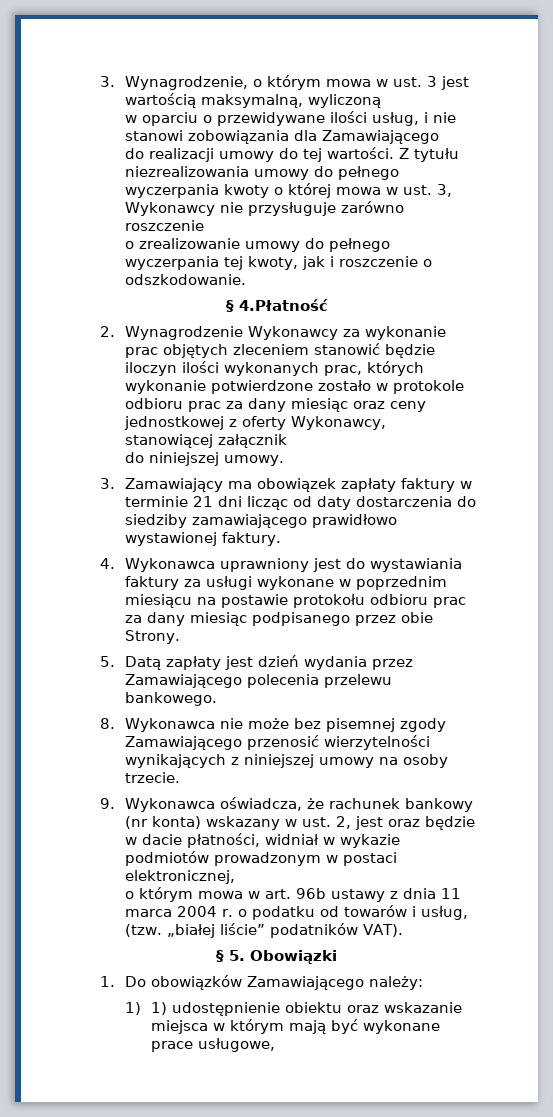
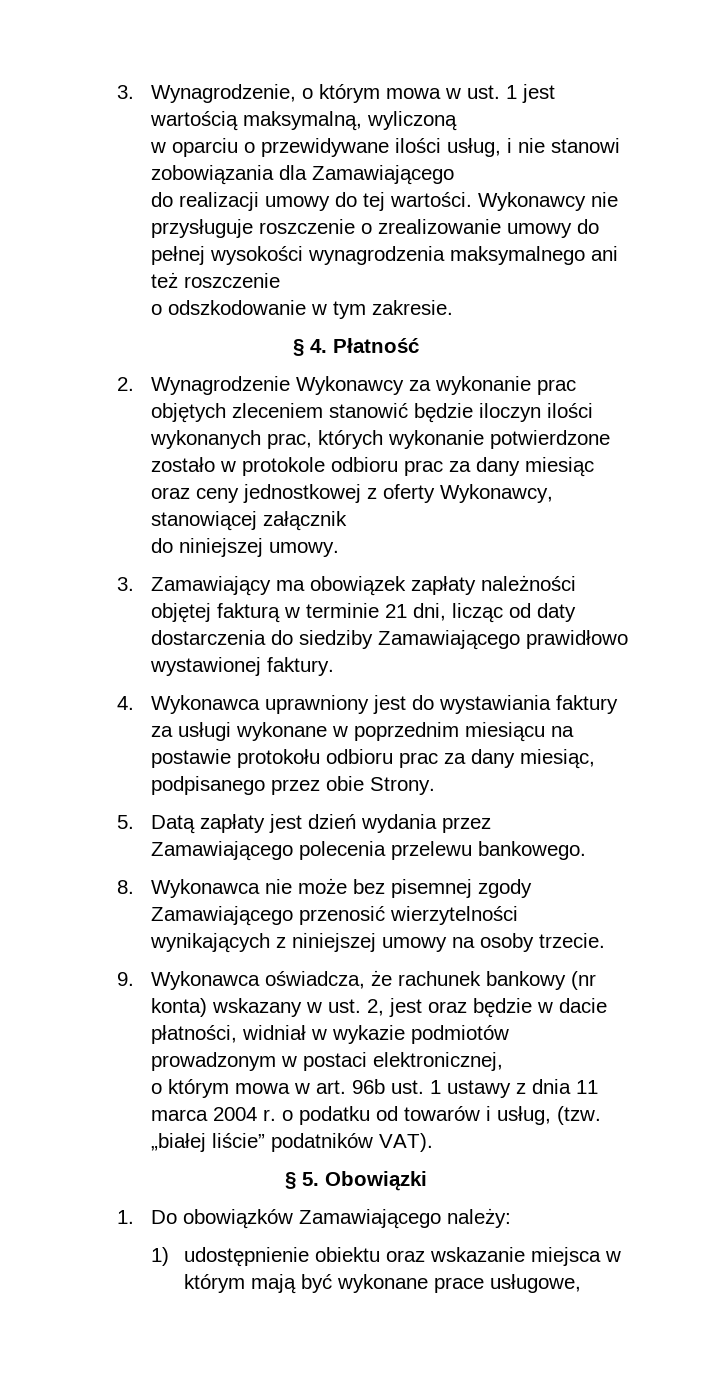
- 3. Wynagrodzenie, o którym mowa w ust. 3 jest wartością maksymalną, wyliczoną
+ 3. Wynagrodzenie, o którym mowa w ust. 1 jest wartością maksymalną, wyliczoną
- Z tytułu niezrealizowania umowy do pełnego wyczerpania kwoty o której mowa w ust. 3, Wykonawcy nie przysługuje zarówno roszczenie
- o zrealizowanie umowy do pełnego wyczerpania tej kwoty, jak i roszczenie o odszkodowanie.
- § 4.Płatność
+ Wykonawcy nie przysługuje roszczenie o zrealizowanie umowy do pełnej wysokości wynagrodzenia maksymalnego ani też roszczenie
+ o odszkodowanie w tym zakresie.
+ § 4. Płatność
- 3. Zamawiający ma obowiązek zapłaty faktury w terminie 21 dni licząc od daty dostarczenia do siedziby zamawiającego prawidłowo wystawionej faktury.
+ 3. Zamawiający ma obowiązek zapłaty należności objętej fakturą w terminie 21 dni, licząc od daty dostarczenia do siedziby Zamawiającego prawidłowo wystawionej faktury.
- 4. Wykonawca uprawniony jest do wystawiania faktury za usługi wykonane w poprzednim miesiącu na postawie protokołu odbioru prac za dany miesiąc podpisanego przez obie Strony.
+ 4. Wykonawca uprawniony jest do wystawiania faktury za usługi wykonane w poprzednim miesiącu na postawie protokołu odbioru prac za dany miesiąc, podpisanego przez obie Strony.
- o którym mowa w art. 96b ustawy z dnia 11 marca 2004 r. o podatku od towarów i usług, (tzw.
+ o którym mowa w art. 96b ust. 1 ustawy z dnia 11 marca 2004 r. o podatku od towarów i usług, (tzw.
- 1) 1) udostępnienie obiektu oraz wskazanie miejsca w którym mają być wykonane prace usługowe,
+ 1) udostępnienie obiektu oraz wskazanie miejsca w którym mają być wykonane prace usługowe,

